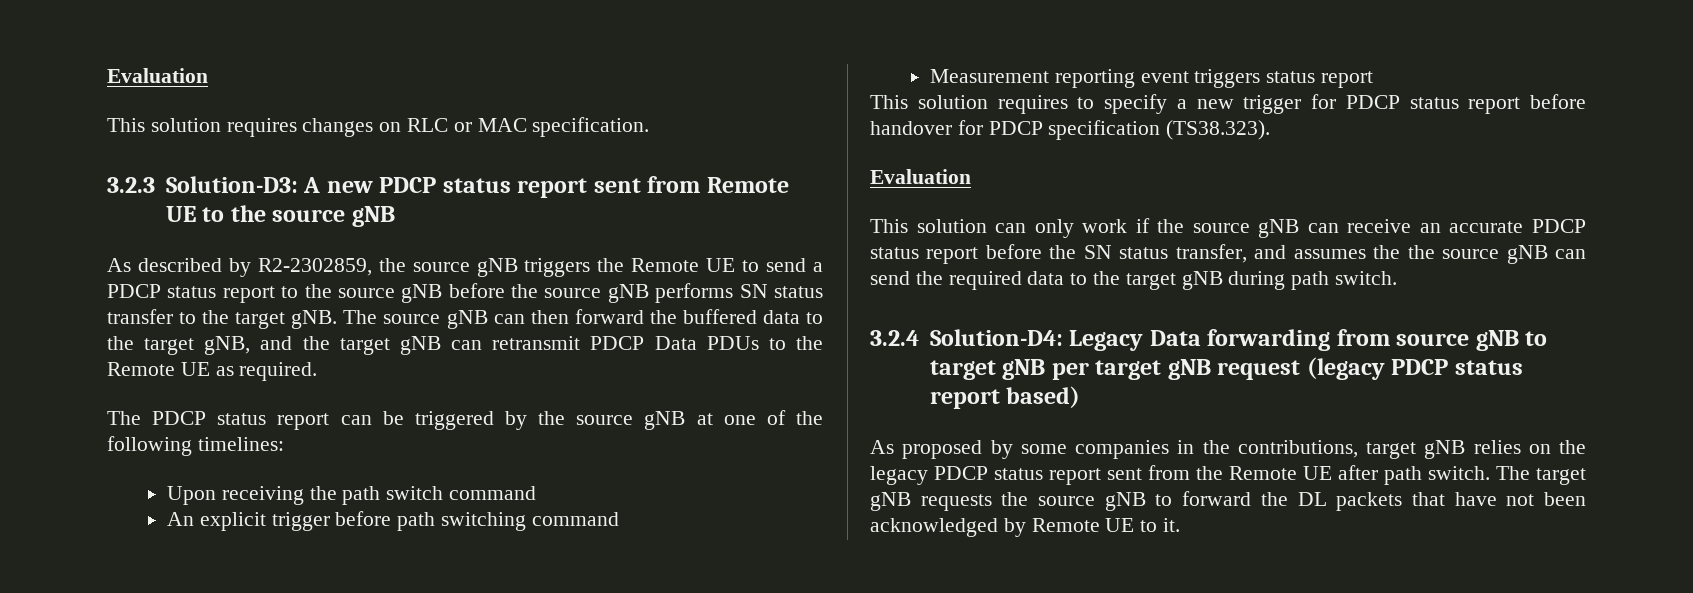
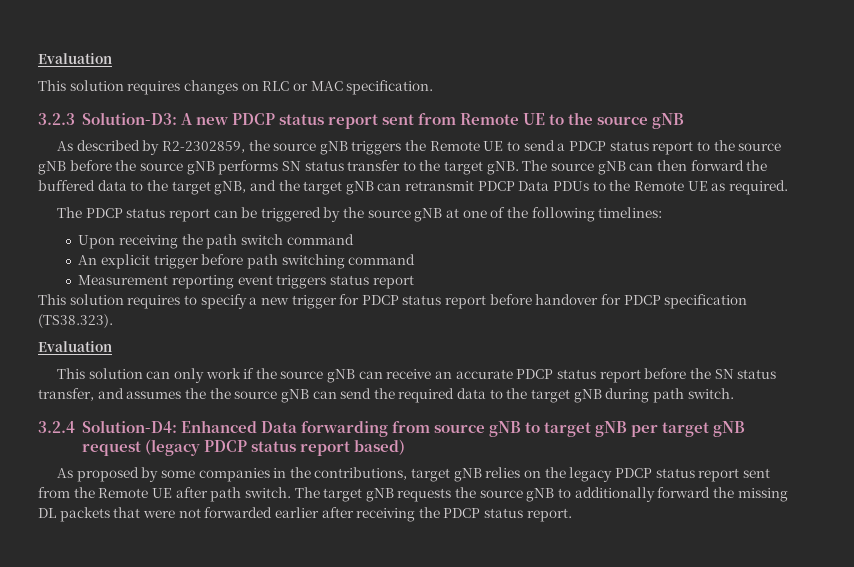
- 3.2.4 Solution-D4: Legacy Data forwarding from source gNB to target gNB per target gNB request (legacy PDCP status report based)
+ 3.2.4 Solution-D4: Enhanced Data forwarding from source gNB to target gNB per target gNB request (legacy PDCP status report based)
- The target gNB requests the source gNB to forward the DL packets that have not been acknowledged by Remote UE to it.
+ The target gNB requests the source gNB to additionally forward the missing DL packets that were not forwarded earlier after receiving the PDCP status report.

